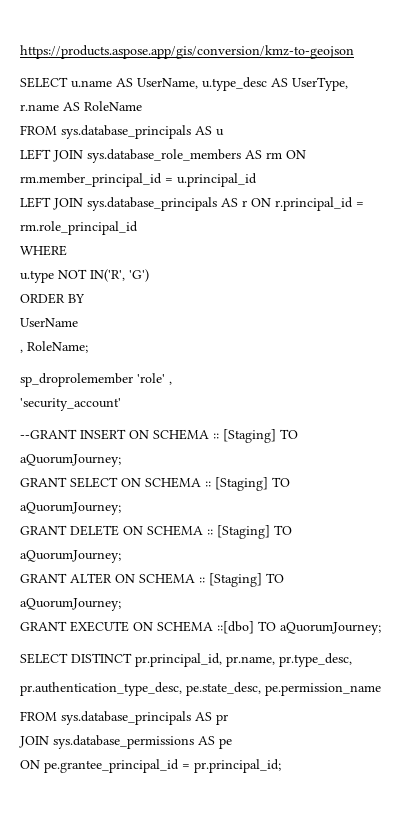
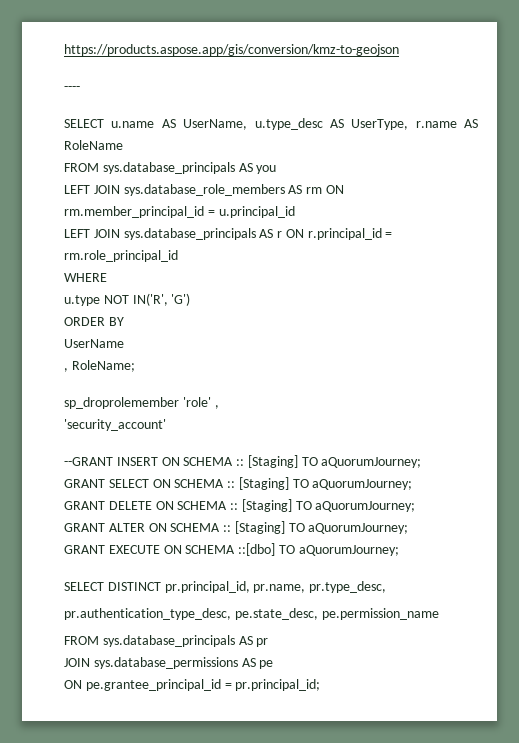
+ ----
- FROM sys.database_principals AS u
+ FROM sys.database_principals AS you

